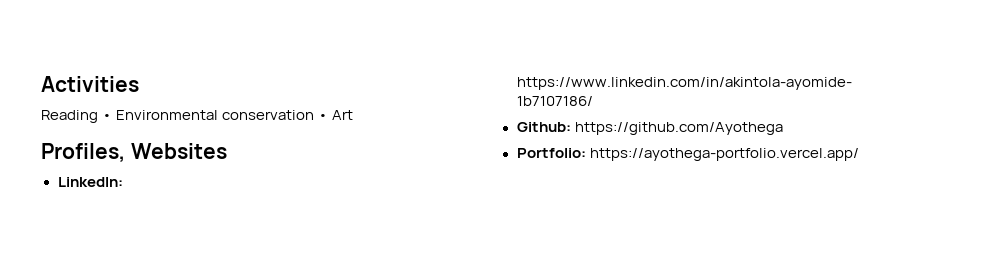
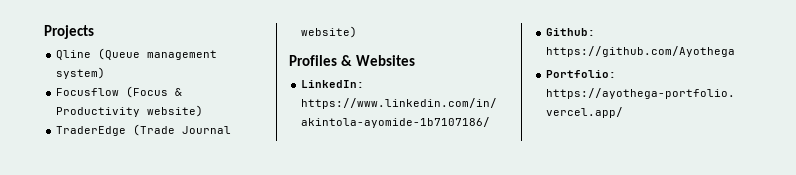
- Activities
- Reading • Environmental conservation • Art
- Profiles, Websites
+ Projects
+ Qline (Queue management system)
+ Focusflow (Focus & Productivity website)
+ TraderEdge (Trade Journal website)
+ Profiles & Websites

